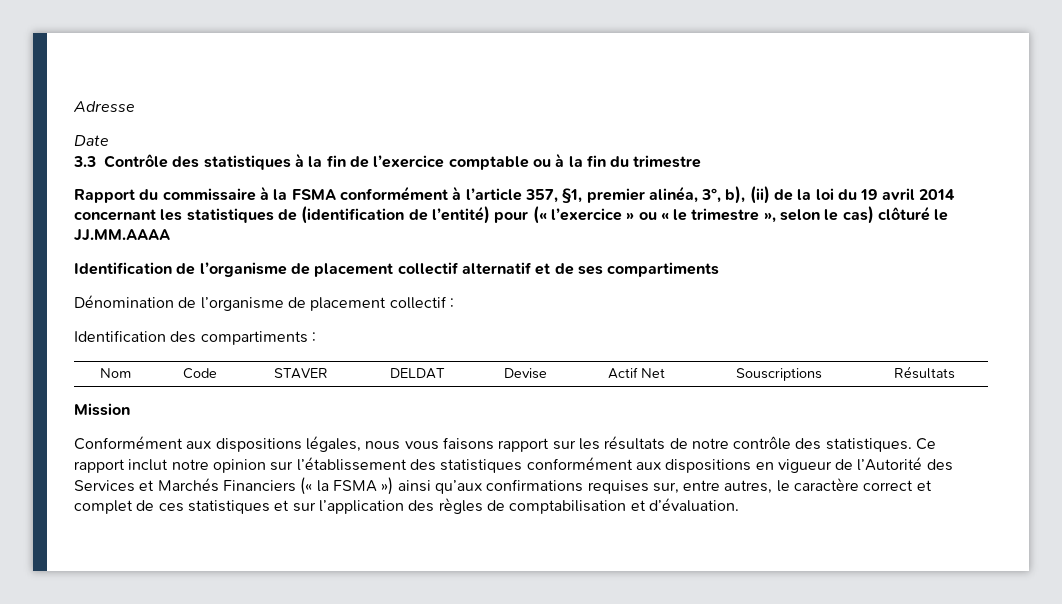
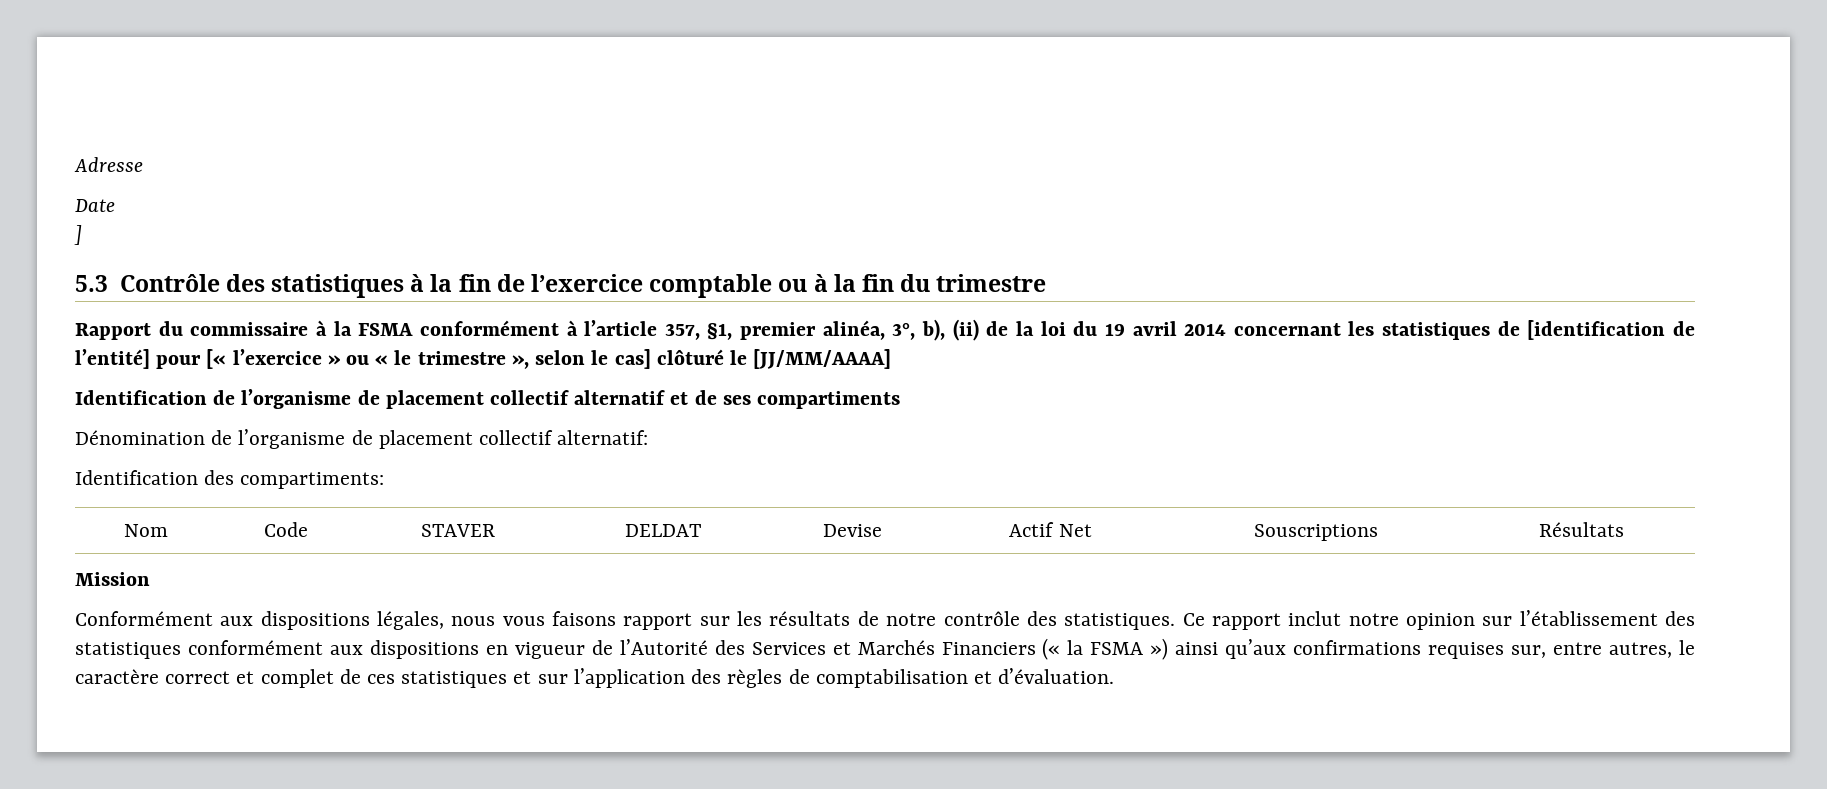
- 3.3 Contrôle des statistiques à la fin de l’exercice comptable ou à la fin du trimestre
+ ]
+ 5.3 Contrôle des statistiques à la fin de l’exercice comptable ou à la fin du trimestre
- Rapport du commissaire à la FSMA conformément à l’article 357, §1, premier alinéa, 3°, b), (ii) de la loi du 19 avril 2014 concernant les statistiques de (identification de l’entité) pour (« l’exercice » ou « le trimestre », selon le cas) clôturé le JJ.MM.AAAA
+ Rapport du commissaire à la FSMA conformément à l’article 357, §1, premier alinéa, 3°, b), (ii) de la loi du 19 avril 2014 concernant les statistiques de [identification de l’entité] pour [« l’exercice » ou « le trimestre », selon le cas] clôturé le [JJ/MM/AAAA]
- Dénomination de l’organisme de placement collectif :
+ Dénomination de l’organisme de placement collectif alternatif:
- Identification des compartiments :
+ Identification des compartiments:

